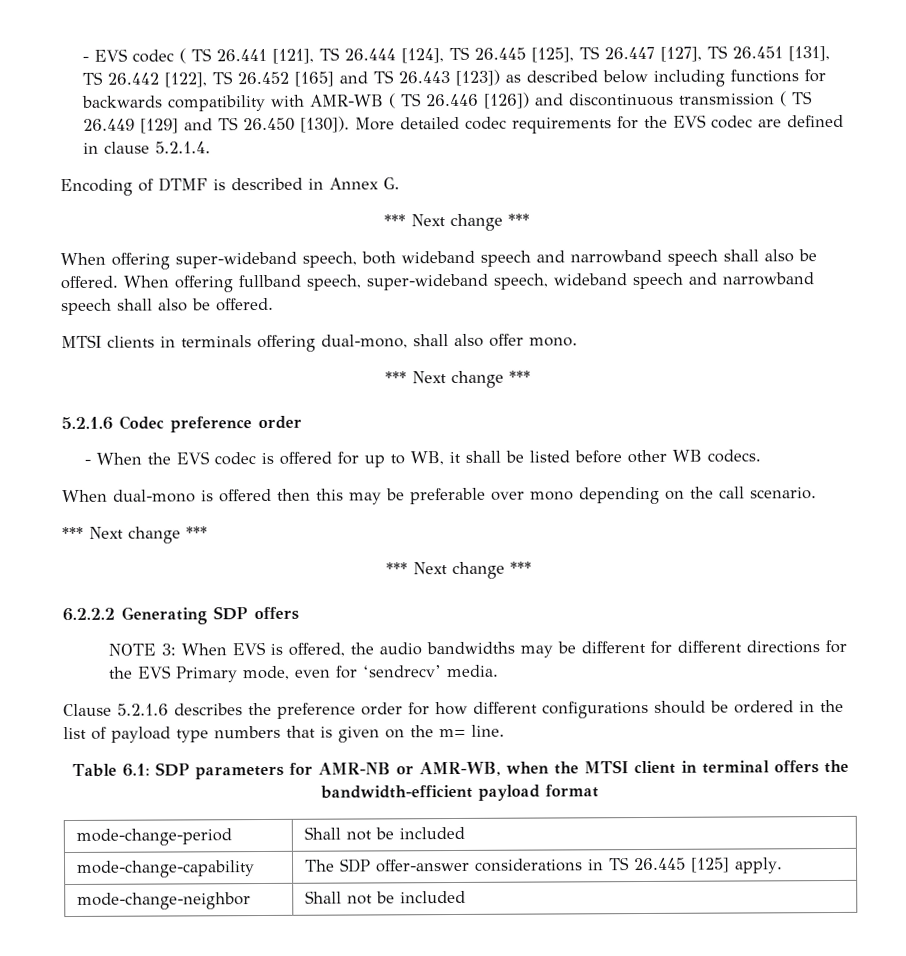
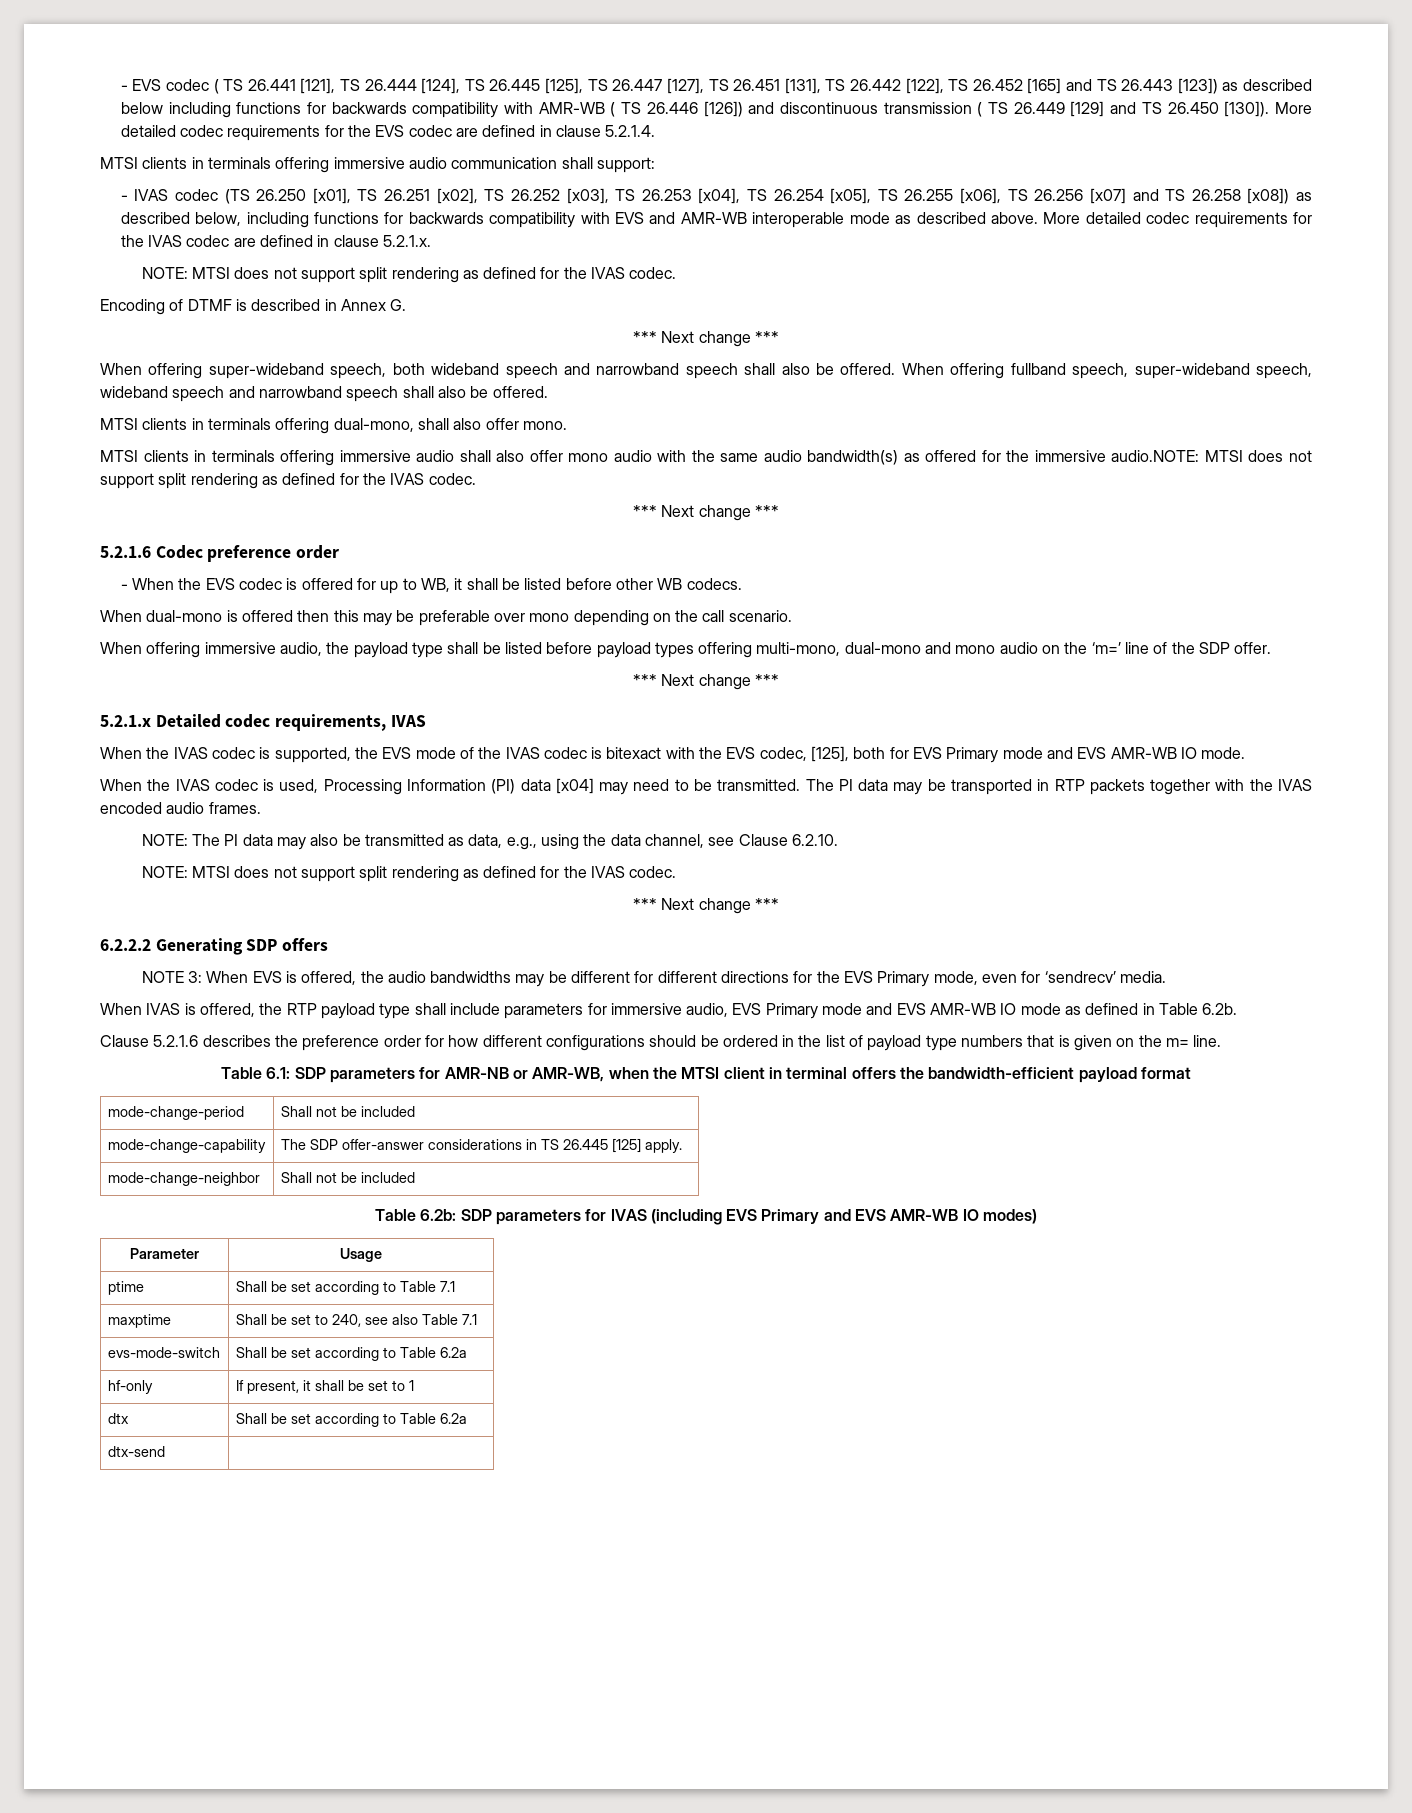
+ MTSI clients in terminals offering immersive audio communication shall support:
+ - IVAS codec (TS 26.250 [x01], TS 26.251 [x02], TS 26.252 [x03], TS 26.253 [x04], TS 26.254 [x05], TS 26.255 [x06], TS 26.256 [x07] and TS 26.258 [x08]) as described below, including functions for backwards compatibility with EVS and AMR-WB interoperable mode as described above. More detailed codec requirements for the IVAS codec are defined in clause 5.2.1.x.
+ NOTE: MTSI does not support split rendering as defined for the IVAS codec.
+ MTSI clients in terminals offering immersive audio shall also offer mono audio with the same audio bandwidth(s) as offered for the immersive audio.NOTE: MTSI does not support split rendering as defined for the IVAS codec.
  When dual-mono is offered then this may be preferable over mono depending on the call scenario.
+ When offering immersive audio, the payload type shall be listed before payload types offering multi-mono, dual-mono and mono audio on the ‘m=’ line of the SDP offer.
  *** Next change ***
+ 5.2.1.x Detailed codec requirements, IVAS
+ When the IVAS codec is supported, the EVS mode of the IVAS codec is bitexact with the EVS codec, [125], both for EVS Primary mode and EVS AMR-WB IO mode.
+ When the IVAS codec is used, Processing Information (PI) data [x04] may need to be transmitted. The PI data may be transported in RTP packets together with the IVAS encoded audio frames.
+ NOTE: The PI data may also be transmitted as data, e.g., using the data channel, see Clause 6.2.10.
+ NOTE: MTSI does not support split rendering as defined for the IVAS codec.
+ When IVAS is offered, the RTP payload type shall include parameters for immersive audio, EVS Primary mode and EVS AMR-WB IO mode as defined in Table 6.2b.
+ Table 6.2b: SDP parameters for IVAS (including EVS Primary and EVS AMR-WB IO modes)
+ Parameter | Usage
+ ptime | Shall be set according to Table 7.1
+ maxptime | Shall be set to 240, see also Table 7.1
+ evs-mode-switch | Shall be set according to Table 6.2a
+ hf-only | If present, it shall be set to 1
+ dtx | Shall be set according to Table 6.2a
+ dtx-send |

